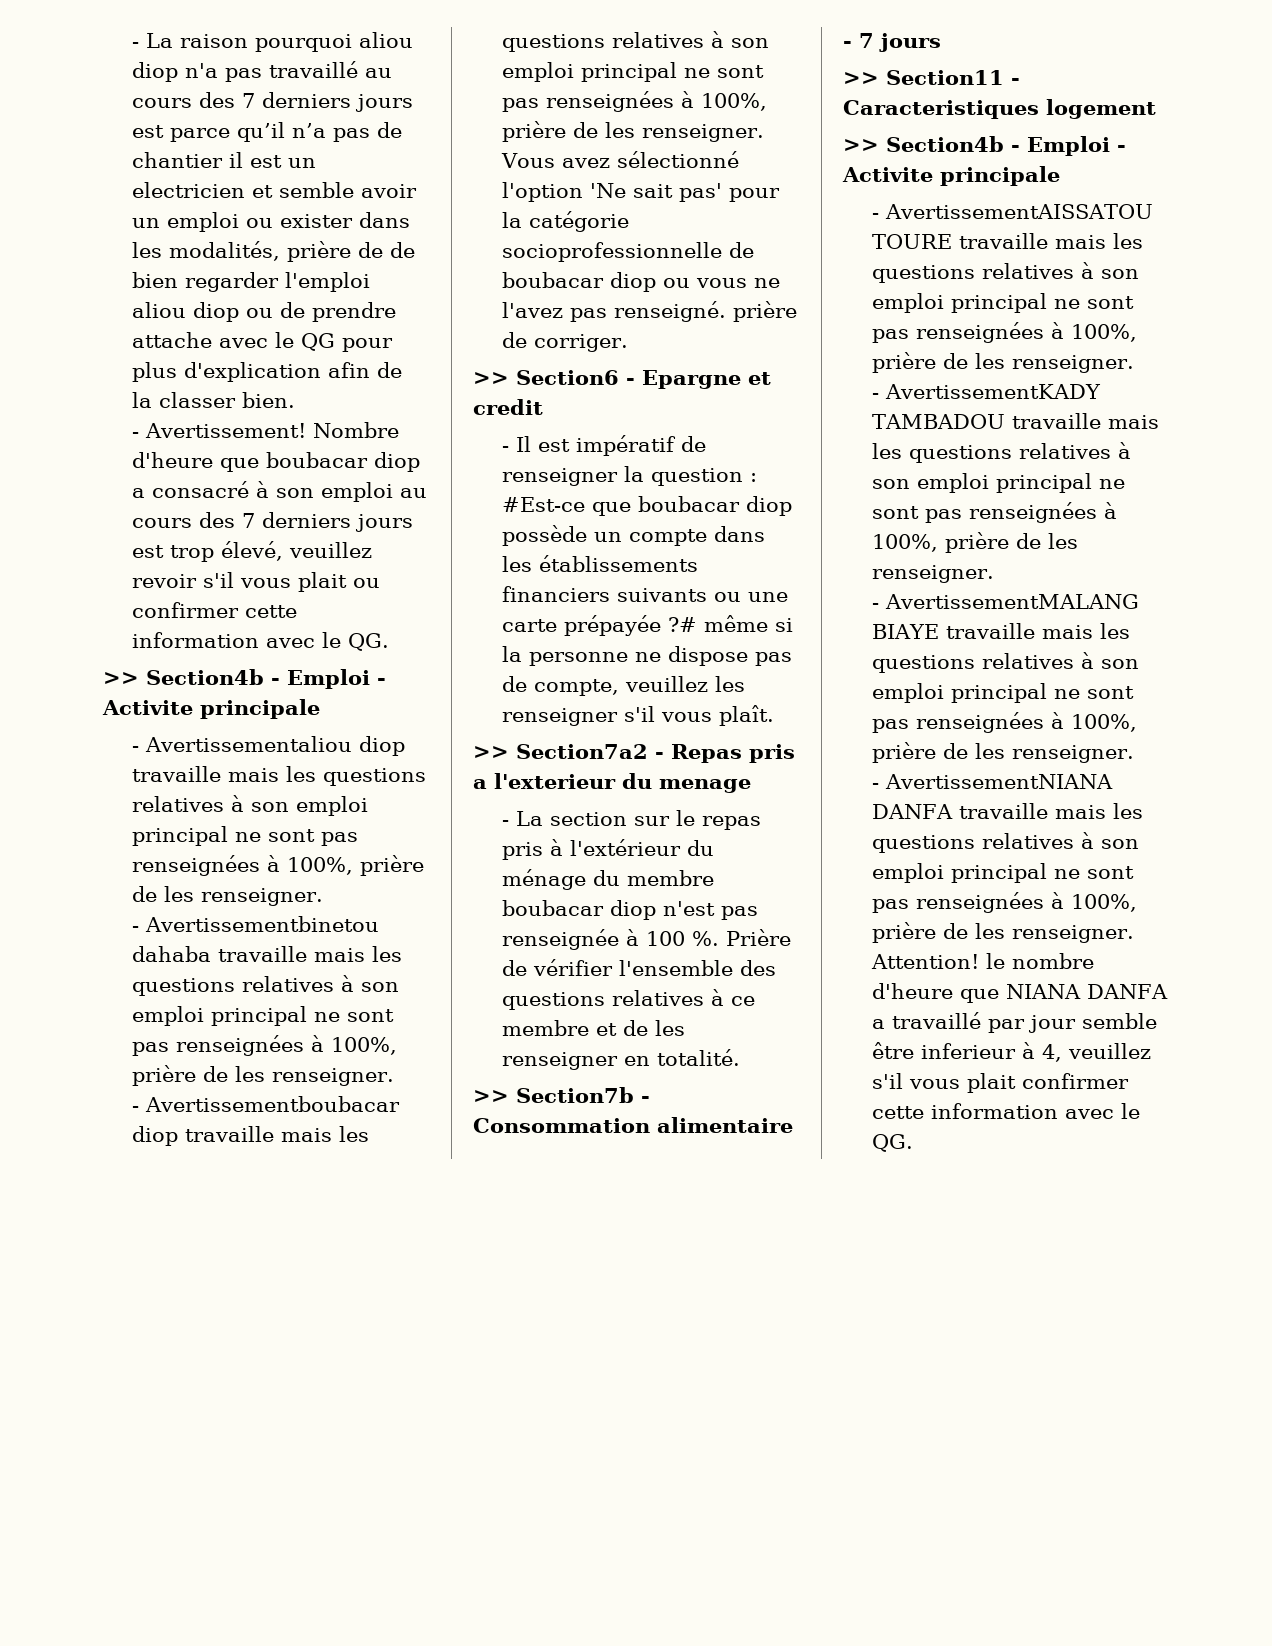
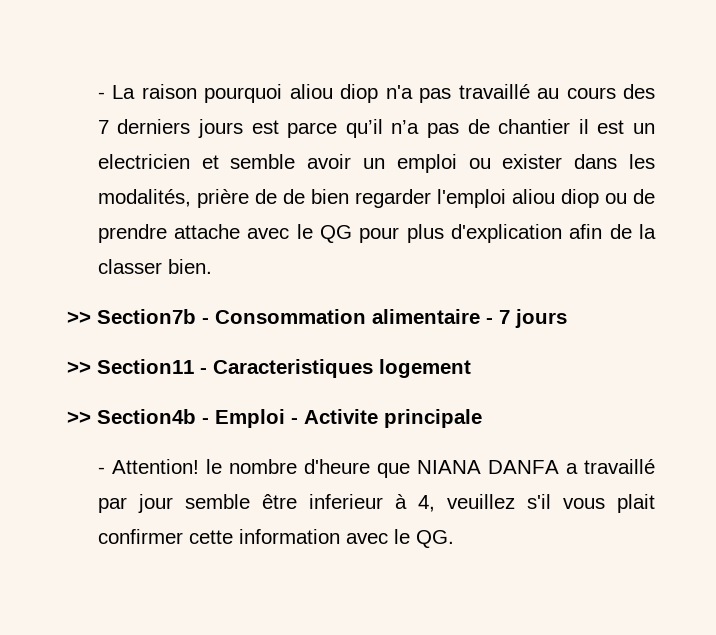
- - Avertissement! Nombre d'heure que boubacar diop a consacré à son emploi au cours des 7 derniers jours est trop élevé, veuillez revoir s'il vous plait ou confirmer cette information avec le QG.
- >> Section4b - Emploi - Activite principale
- - Avertissementaliou diop travaille mais les questions relatives à son emploi principal ne sont pas renseignées à 100%, prière de les renseigner.
- - Avertissementbinetou dahaba travaille mais les questions relatives à son emploi principal ne sont pas renseignées à 100%, prière de les renseigner.
- - Avertissementboubacar diop travaille mais les questions relatives à son emploi principal ne sont pas renseignées à 100%, prière de les renseigner. Vous avez sélectionné l'option 'Ne sait pas' pour la catégorie socioprofessionnelle de boubacar diop ou vous ne l'avez pas renseigné. prière de corriger.
- >> Section6 - Epargne et credit
- - Il est impératif de renseigner la question : #Est-ce que boubacar diop possède un compte dans les établissements financiers suivants ou une carte prépayée ?# même si la personne ne dispose pas de compte, veuillez les renseigner s'il vous plaît.
- >> Section7a2 - Repas pris a l'exterieur du menage
- - La section sur le repas pris à l'extérieur du ménage du membre boubacar diop n'est pas renseignée à 100 %. Prière de vérifier l'ensemble des questions relatives à ce membre et de les renseigner en totalité.
- - AvertissementAISSATOU TOURE travaille mais les questions relatives à son emploi principal ne sont pas renseignées à 100%, prière de les renseigner.
- - AvertissementKADY TAMBADOU travaille mais les questions relatives à son emploi principal ne sont pas renseignées à 100%, prière de les renseigner.
- - AvertissementMALANG BIAYE travaille mais les questions relatives à son emploi principal ne sont pas renseignées à 100%, prière de les renseigner.
- - AvertissementNIANA DANFA travaille mais les questions relatives à son emploi principal ne sont pas renseignées à 100%, prière de les renseigner. Attention! le nombre d'heure que NIANA DANFA a travaillé par jour semble être inferieur à 4, veuillez s'il vous plait confirmer cette information avec le QG.
+ - Attention! le nombre d'heure que NIANA DANFA a travaillé par jour semble être inferieur à 4, veuillez s'il vous plait confirmer cette information avec le QG.

